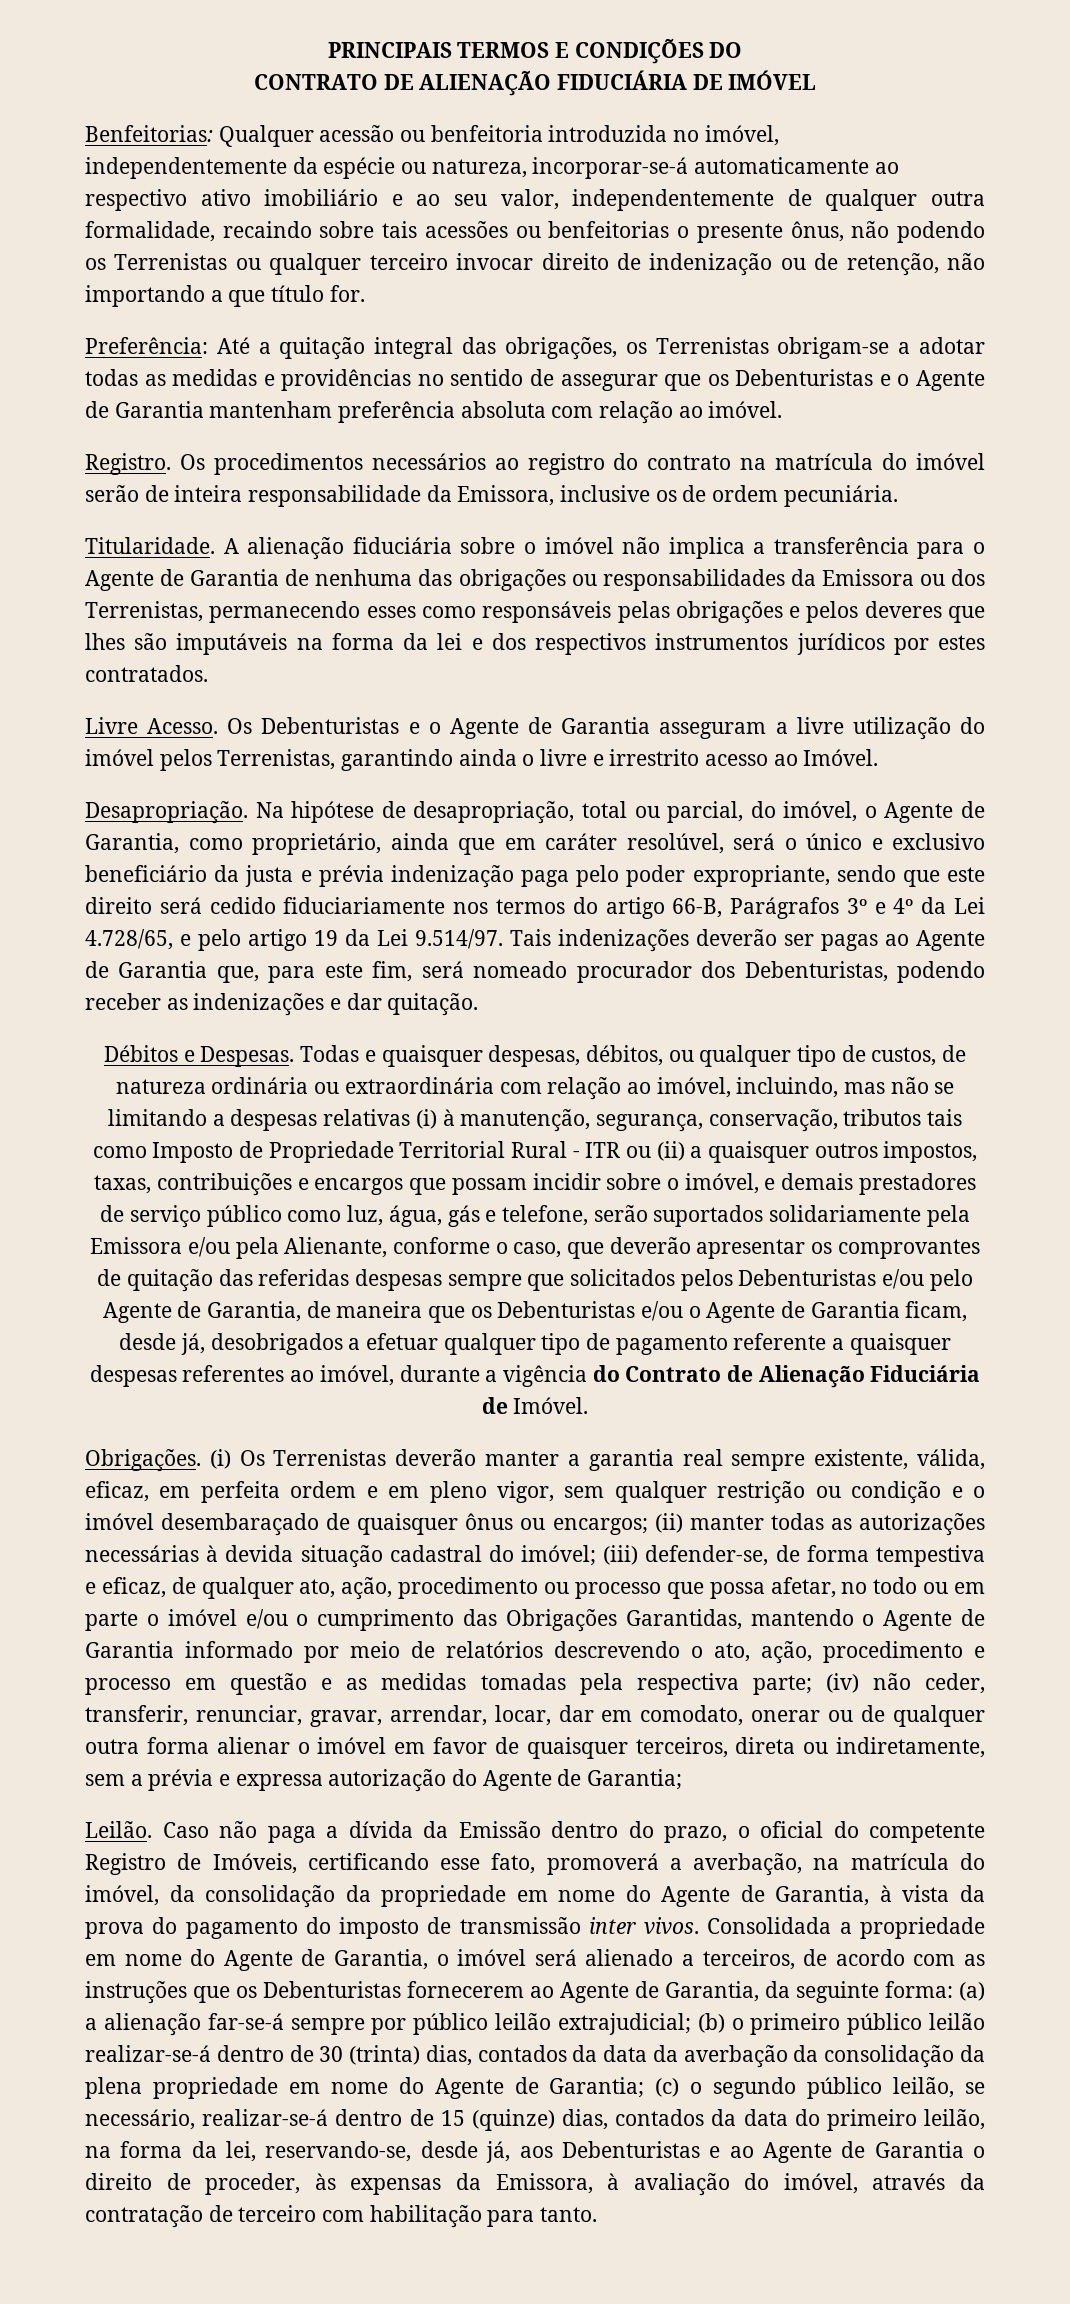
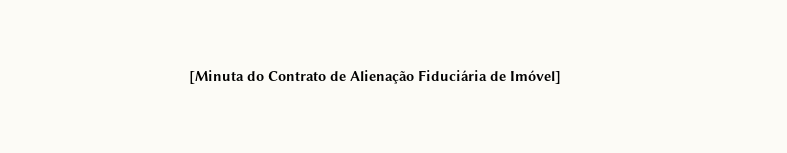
- PRINCIPAIS TERMOS E CONDIÇÕES DO
- CONTRATO DE ALIENAÇÃO FIDUCIÁRIA DE IMÓVEL
- Benfeitorias: Qualquer acessão ou benfeitoria introduzida no imóvel, independentemente da espécie ou natureza, incorporar-se-á automaticamente ao respectivo ativo imobiliário e ao seu valor, independentemente de qualquer outra formalidade, recaindo sobre tais acessões ou benfeitorias o presente ônus, não podendo os Terrenistas ou qualquer terceiro invocar direito de indenização ou de retenção, não importando a que título for.
- Preferência: Até a quitação integral das obrigações, os Terrenistas obrigam-se a adotar todas as medidas e providências no sentido de assegurar que os Debenturistas e o Agente de Garantia mantenham preferência absoluta com relação ao imóvel.
- Registro. Os procedimentos necessários ao registro do contrato na matrícula do imóvel serão de inteira responsabilidade da Emissora, inclusive os de ordem pecuniária.
- Titularidade. A alienação fiduciária sobre o imóvel não implica a transferência para o Agente de Garantia de nenhuma das obrigações ou responsabilidades da Emissora ou dos Terrenistas, permanecendo esses como responsáveis pelas obrigações e pelos deveres que lhes são imputáveis na forma da lei e dos respectivos instrumentos jurídicos por estes contratados.
- Livre Acesso. Os Debenturistas e o Agente de Garantia asseguram a livre utilização do imóvel pelos Terrenistas, garantindo ainda o livre e irrestrito acesso ao Imóvel.
- Desapropriação. Na hipótese de desapropriação, total ou parcial, do imóvel, o Agente de Garantia, como proprietário, ainda que em caráter resolúvel, será o único e exclusivo beneficiário da justa e prévia indenização paga pelo poder expropriante, sendo que este direito será cedido fiduciariamente nos termos do artigo 66-B, Parágrafos 3º e 4º da Lei 4.728/65, e pelo artigo 19 da Lei 9.514/97. Tais indenizações deverão ser pagas ao Agente de Garantia que, para este fim, será nomeado procurador dos Debenturistas, podendo receber as indenizações e dar quitação.
- Débitos e Despesas. Todas e quaisquer despesas, débitos, ou qualquer tipo de custos, de natureza ordinária ou extraordinária com relação ao imóvel, incluindo, mas não se limitando a despesas relativas (i) à manutenção, segurança, conservação, tributos tais como Imposto de Propriedade Territorial Rural - ITR ou (ii) a quaisquer outros impostos, taxas, contribuições e encargos que possam incidir sobre o imóvel, e demais prestadores de serviço público como luz, água, gás e telefone, serão suportados solidariamente pela Emissora e/ou pela Alienante, conforme o caso, que deverão apresentar os comprovantes de quitação das referidas despesas sempre que solicitados pelos Debenturistas e/ou pelo Agente de Garantia, de maneira que os Debenturistas e/ou o Agente de Garantia ficam, desde já, desobrigados a efetuar qualquer tipo de pagamento referente a quaisquer despesas referentes ao imóvel, durante a vigência do Contrato de Alienação Fiduciária de Imóvel.
- Obrigações. (i) Os Terrenistas deverão manter a garantia real sempre existente, válida, eficaz, em perfeita ordem e em pleno vigor, sem qualquer restrição ou condição e o imóvel desembaraçado de quaisquer ônus ou encargos; (ii) manter todas as autorizações necessárias à devida situação cadastral do imóvel; (iii) defender-se, de forma tempestiva e eficaz, de qualquer ato, ação, procedimento ou processo que possa afetar, no todo ou em parte o imóvel e/ou o cumprimento das Obrigações Garantidas, mantendo o Agente de Garantia informado por meio de relatórios descrevendo o ato, ação, procedimento e processo em questão e as medidas tomadas pela respectiva parte; (iv) não ceder, transferir, renunciar, gravar, arrendar, locar, dar em comodato, onerar ou de qualquer outra forma alienar o imóvel em favor de quaisquer terceiros, direta ou indiretamente, sem a prévia e expressa autorização do Agente de Garantia;
- Leilão. Caso não paga a dívida da Emissão dentro do prazo, o oficial do competente Registro de Imóveis, certificando esse fato, promoverá a averbação, na matrícula do imóvel, da consolidação da propriedade em nome do Agente de Garantia, à vista da prova do pagamento do imposto de transmissão inter vivos. Consolidada a propriedade em nome do Agente de Garantia, o imóvel será alienado a terceiros, de acordo com as instruções que os Debenturistas fornecerem ao Agente de Garantia, da seguinte forma: (a) a alienação far-se-á sempre por público leilão extrajudicial; (b) o primeiro público leilão realizar-se-á dentro de 30 (trinta) dias, contados da data da averbação da consolidação da plena propriedade em nome do Agente de Garantia; (c) o segundo público leilão, se necessário, realizar-se-á dentro de 15 (quinze) dias, contados da data do primeiro leilão, na forma da lei, reservando-se, desde já, aos Debenturistas e ao Agente de Garantia o direito de proceder, às expensas da Emissora, à avaliação do imóvel, através da contratação de terceiro com habilitação para tanto.
+ [Minuta do Contrato de Alienação Fiduciária de Imóvel]

